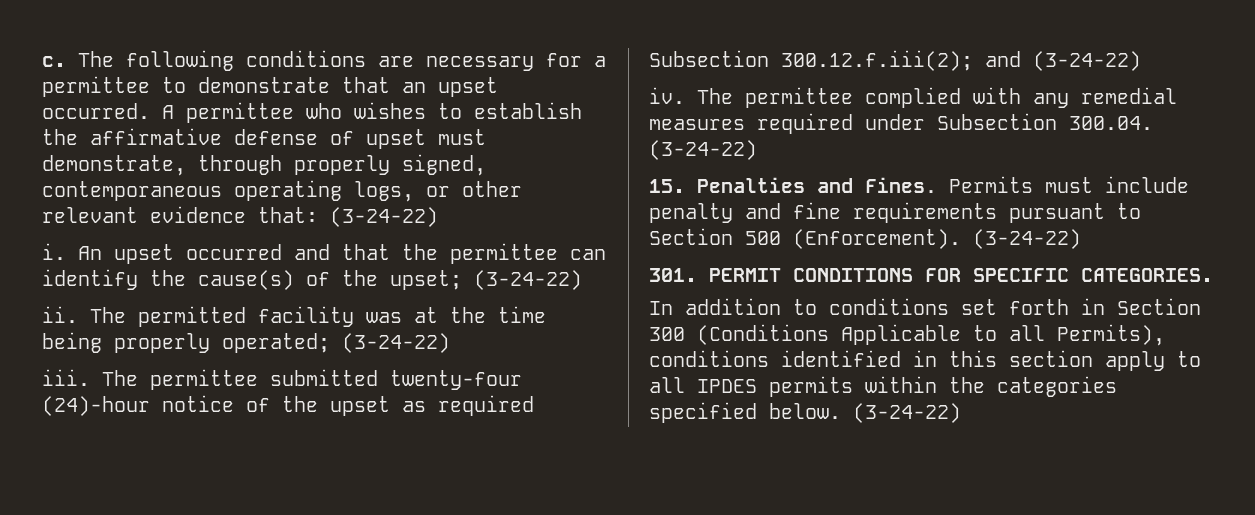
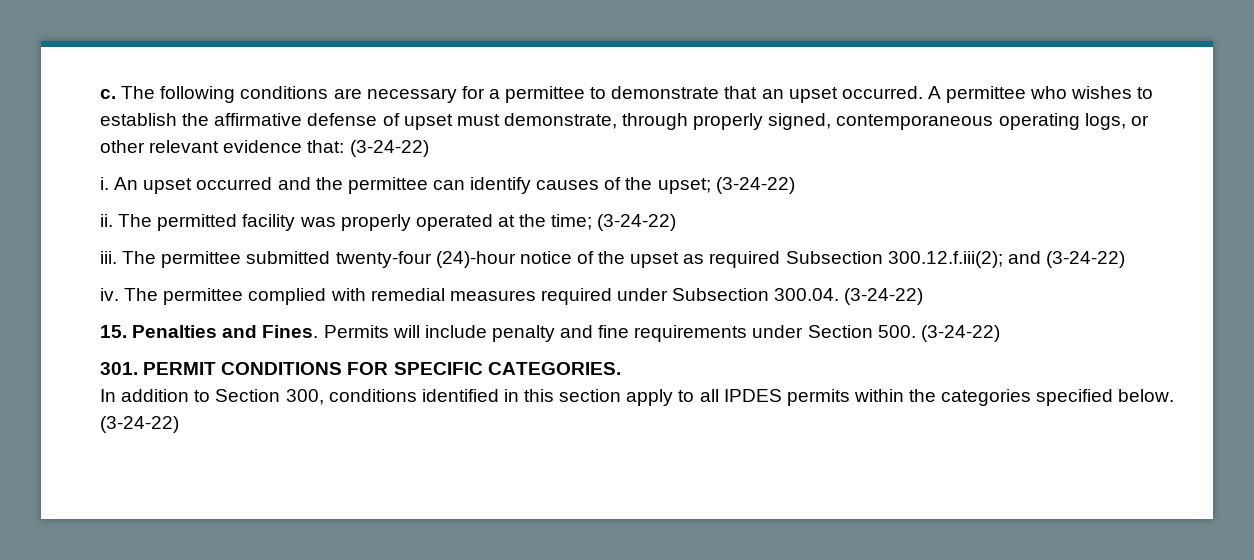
- An upset occurred and that the permittee can identify the cause(s) of the upset; (3-24-22)
+ An upset occurred and the permittee can identify causes of the upset; (3-24-22)
- The permitted facility was at the time being properly operated; (3-24-22)
+ The permitted facility was properly operated at the time; (3-24-22)
- The permittee complied with any remedial measures required under Subsection 300.04. (3-24-22)
+ The permittee complied with remedial measures required under Subsection 300.04. (3-24-22)
- Permits must include penalty and fine requirements pursuant to Section 500 (Enforcement). (3-24-22)
+ Permits will include penalty and fine requirements under Section 500. (3-24-22)
- In addition to conditions set forth in Section 300 (Conditions Applicable to all Permits), conditions identified in this section apply to all IPDES permits within the categories specified below.
+ In addition to Section 300, conditions identified in this section apply to all IPDES permits within the categories specified below.

